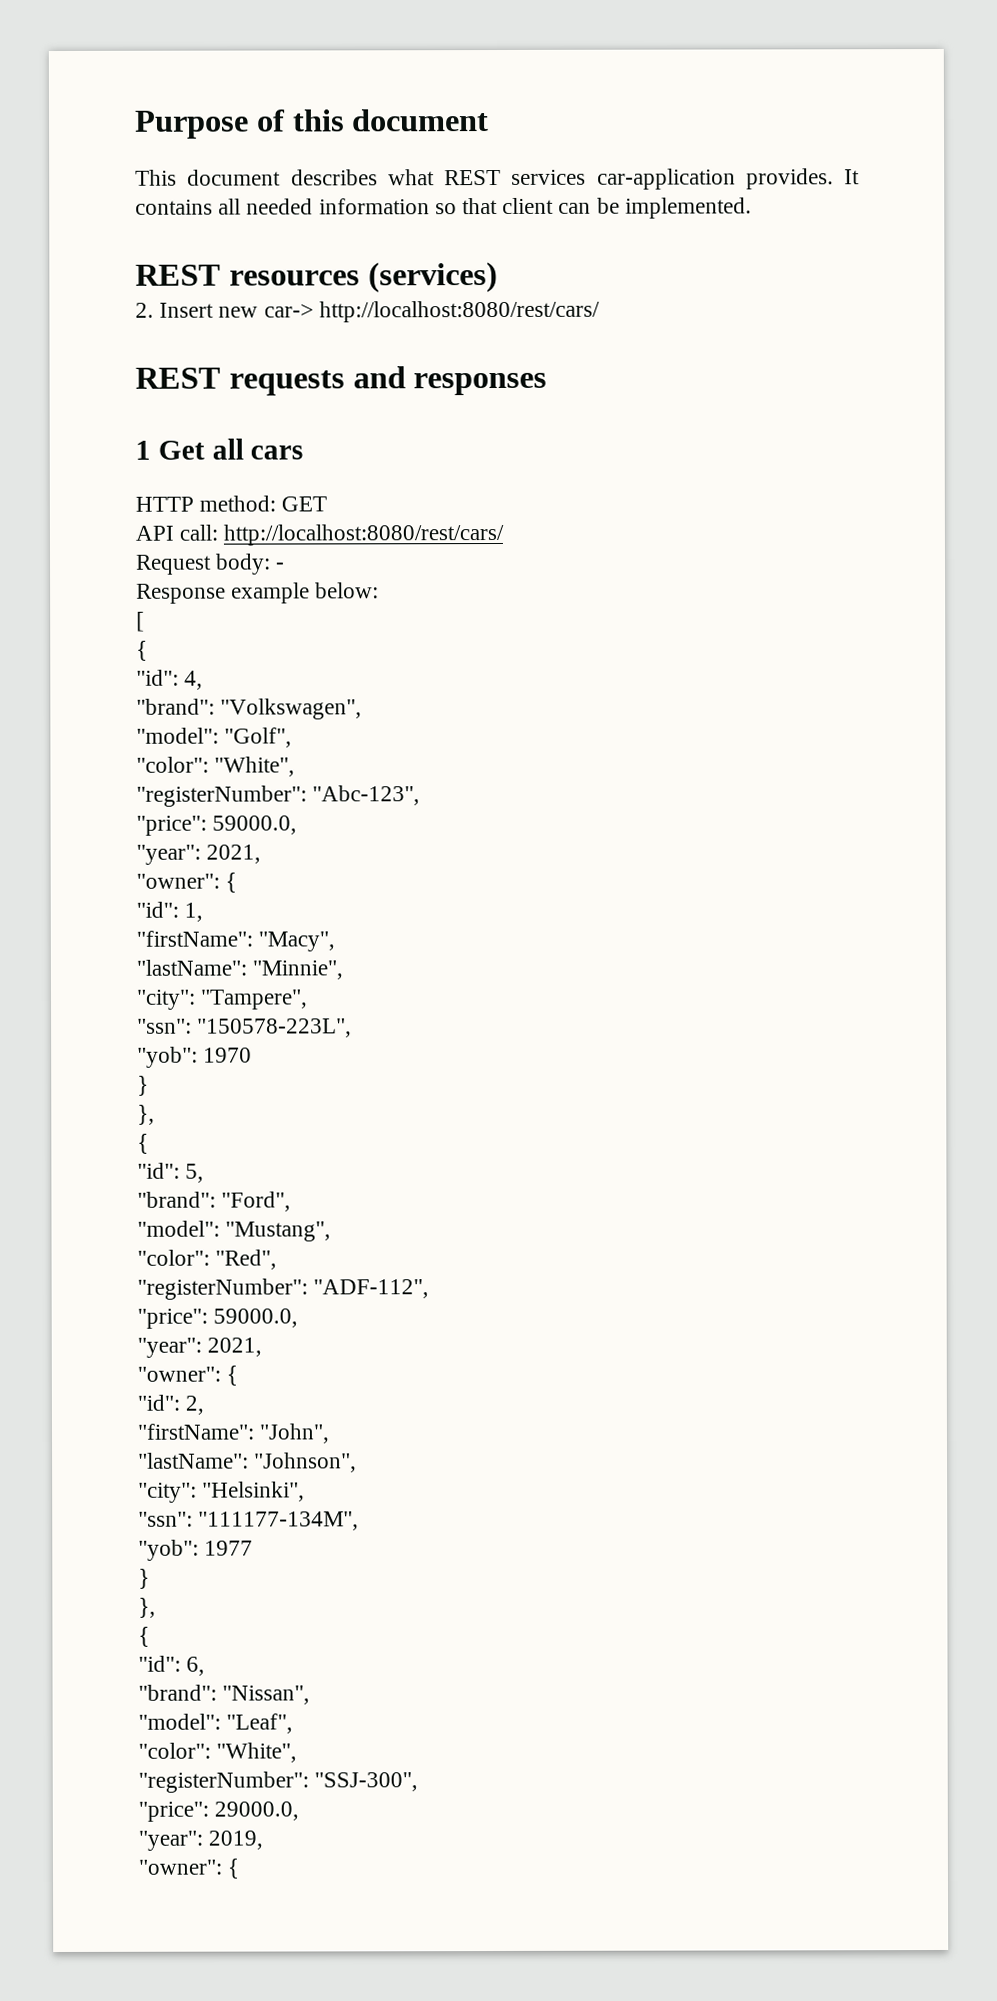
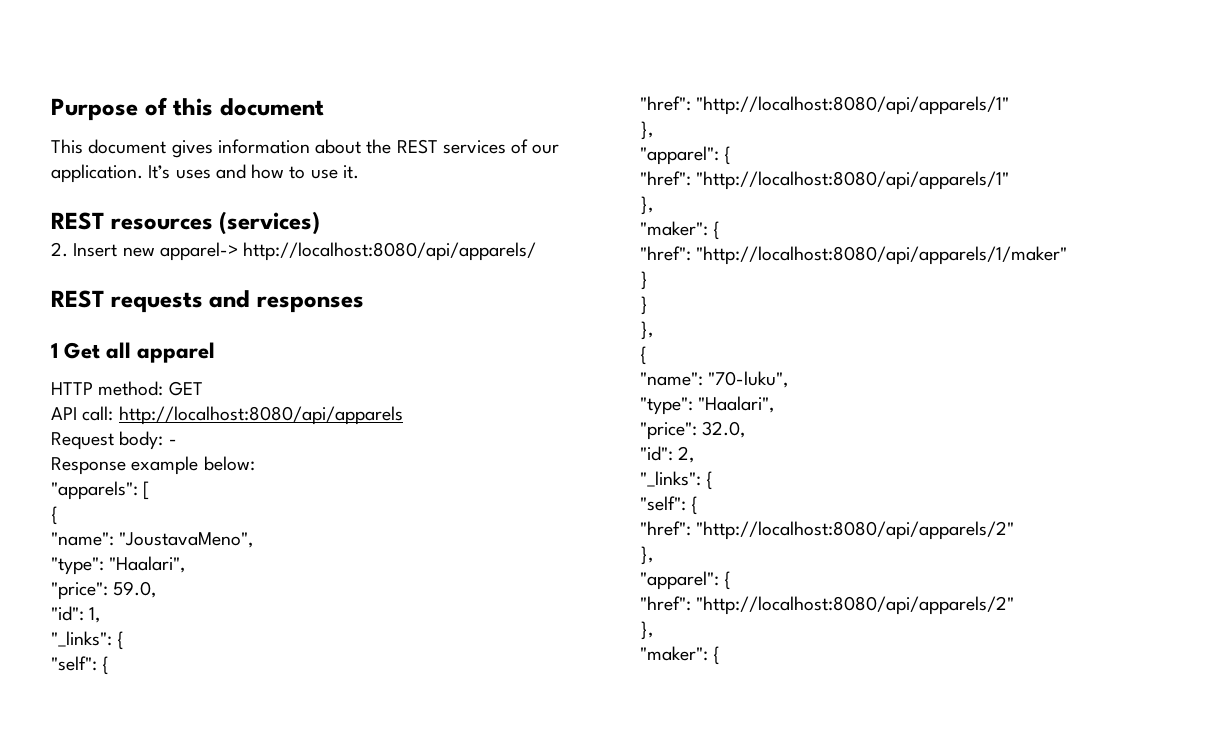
- This document describes what REST services car-application provides. It contains all needed information so that client can be implemented.
+ This document gives information about the REST services of our application. It’s uses and how to use it.
- 2. Insert new car-> http://localhost:8080/rest/cars/
+ 2. Insert new apparel-> http://localhost:8080/api/apparels/
- 1 Get all cars
+ 1 Get all apparel
- API call: http://localhost:8080/rest/cars/
+ API call: http://localhost:8080/api/apparels
- [
+ "apparels": [
- "id": 4,
- "brand": "Volkswagen",
- "model": "Golf",
- "color": "White",
- "registerNumber": "Abc-123",
- "price": 59000.0,
- "year": 2021,
- "owner": {
+ "name": "JoustavaMeno",
+ "type": "Haalari",
+ "price": 59.0,
  "id": 1,
- "firstName": "Macy",
- "lastName": "Minnie",
- "city": "Tampere",
- "ssn": "150578-223L",
- "yob": 1970
+ "_links": {
+ "self": {
+ "href": "http://localhost:8080/api/apparels/1"
+ },
+ "apparel": {
+ "href": "http://localhost:8080/api/apparels/1"
+ },
+ "maker": {
+ "href": "http://localhost:8080/api/apparels/1/maker"
+ }
  }
  },
  {
- "id": 5,
- "brand": "Ford",
- "model": "Mustang",
- "color": "Red",
- "registerNumber": "ADF-112",
- "price": 59000.0,
- "year": 2021,
- "owner": {
+ "name": "70-luku",
+ "type": "Haalari",
+ "price": 32.0,
  "id": 2,
- "firstName": "John",
- "lastName": "Johnson",
- "city": "Helsinki",
- "ssn": "111177-134M",
- "yob": 1977
- }
+ "_links": {
+ "self": {
+ "href": "http://localhost:8080/api/apparels/2"
  },
- {
- "id": 6,
- "brand": "Nissan",
- "model": "Leaf",
- "color": "White",
- "registerNumber": "SSJ-300",
- "price": 29000.0,
- "year": 2019,
- "owner": {
+ "apparel": {
+ "href": "http://localhost:8080/api/apparels/2"
+ },
+ "maker": {

